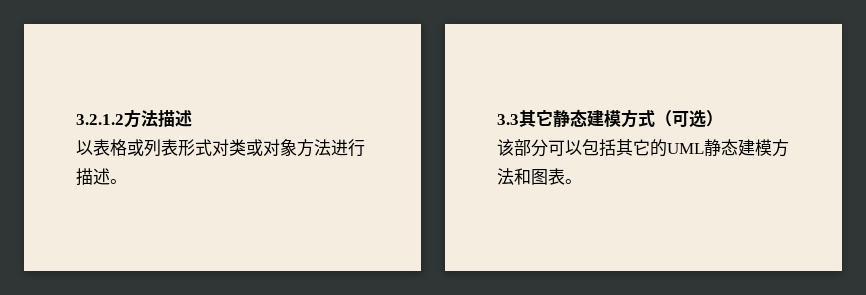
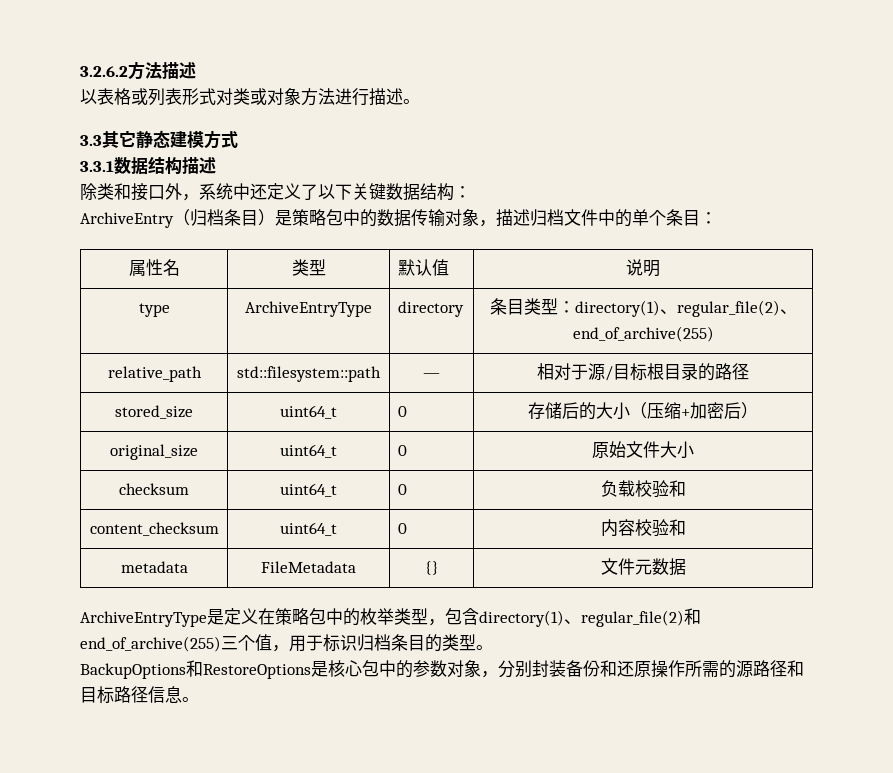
- 3.2.1.2方法描述
+ 3.2.6.2方法描述
- 3.3其它静态建模方式（可选）
- 该部分可以包括其它的UML静态建模方法和图表。
+ 3.3其它静态建模方式
+ 3.3.1数据结构描述
+ 除类和接口外，系统中还定义了以下关键数据结构：
+ ArchiveEntry（归档条目）是策略包中的数据传输对象，描述归档文件中的单个条目：
+ 属性名 | 类型 | 默认值 | 说明
+ type | ArchiveEntryType | directory | 条目类型：directory(1)、regular_file(2)、end_of_archive(255)
+ relative_path | std::filesystem::path | — | 相对于源/目标根目录的路径
+ stored_size | uint64_t | 0 | 存储后的大小（压缩+加密后）
+ original_size | uint64_t | 0 | 原始文件大小
+ checksum | uint64_t | 0 | 负载校验和
+ content_checksum | uint64_t | 0 | 内容校验和
+ metadata | FileMetadata | {} | 文件元数据
+ ArchiveEntryType是定义在策略包中的枚举类型，包含directory(1)、regular_file(2)和end_of_archive(255)三个值，用于标识归档条目的类型。
+ BackupOptions和RestoreOptions是核心包中的参数对象，分别封装备份和还原操作所需的源路径和目标路径信息。

